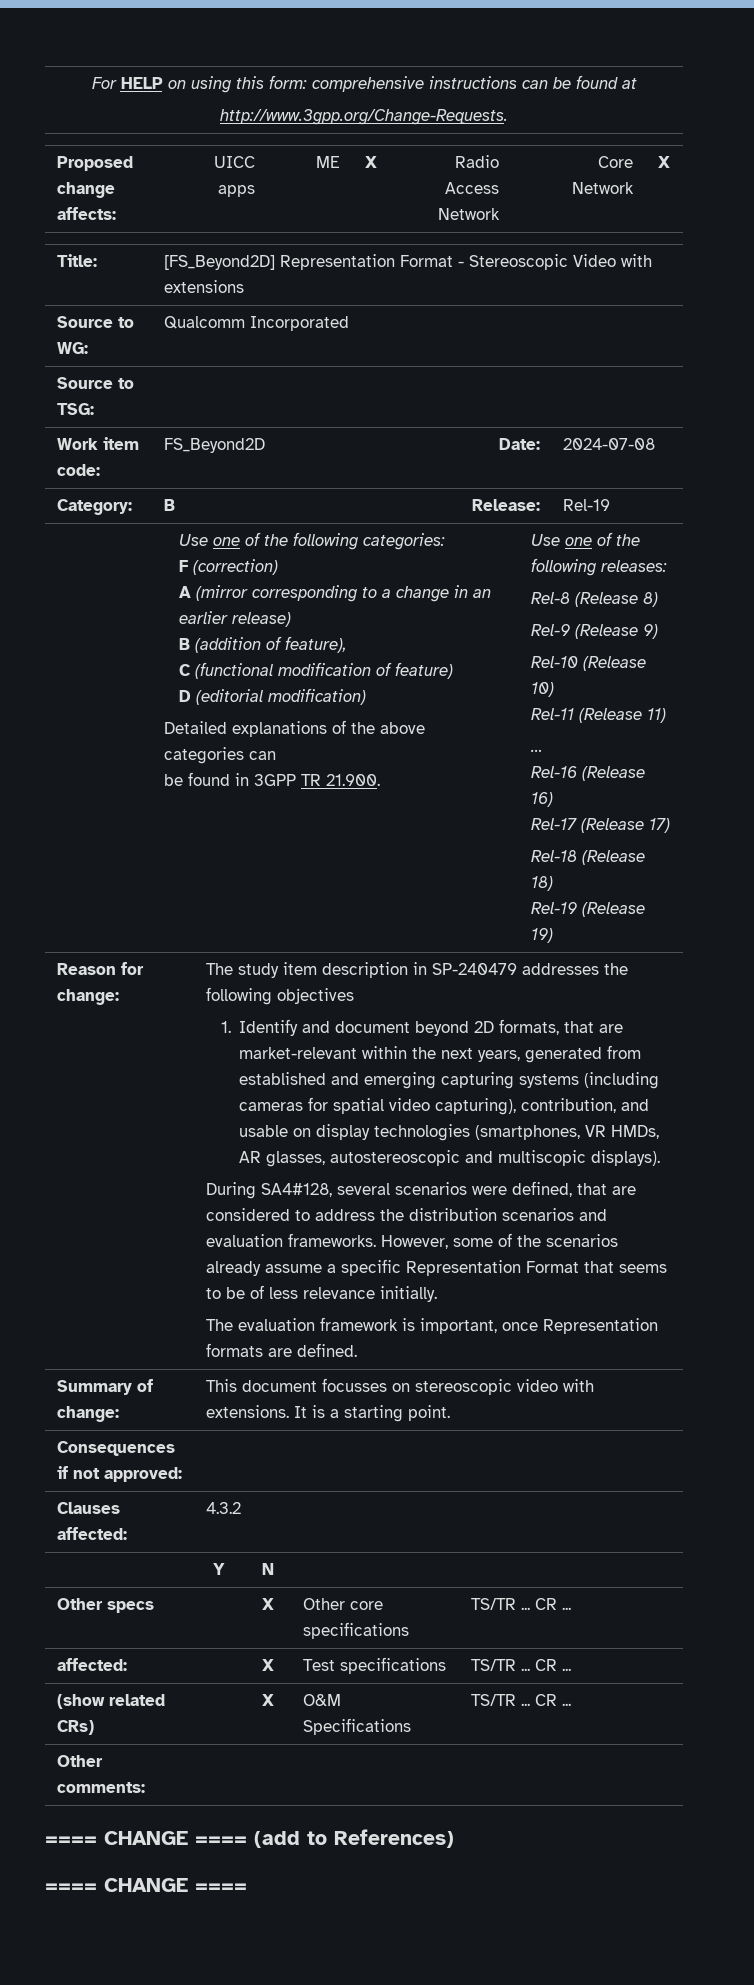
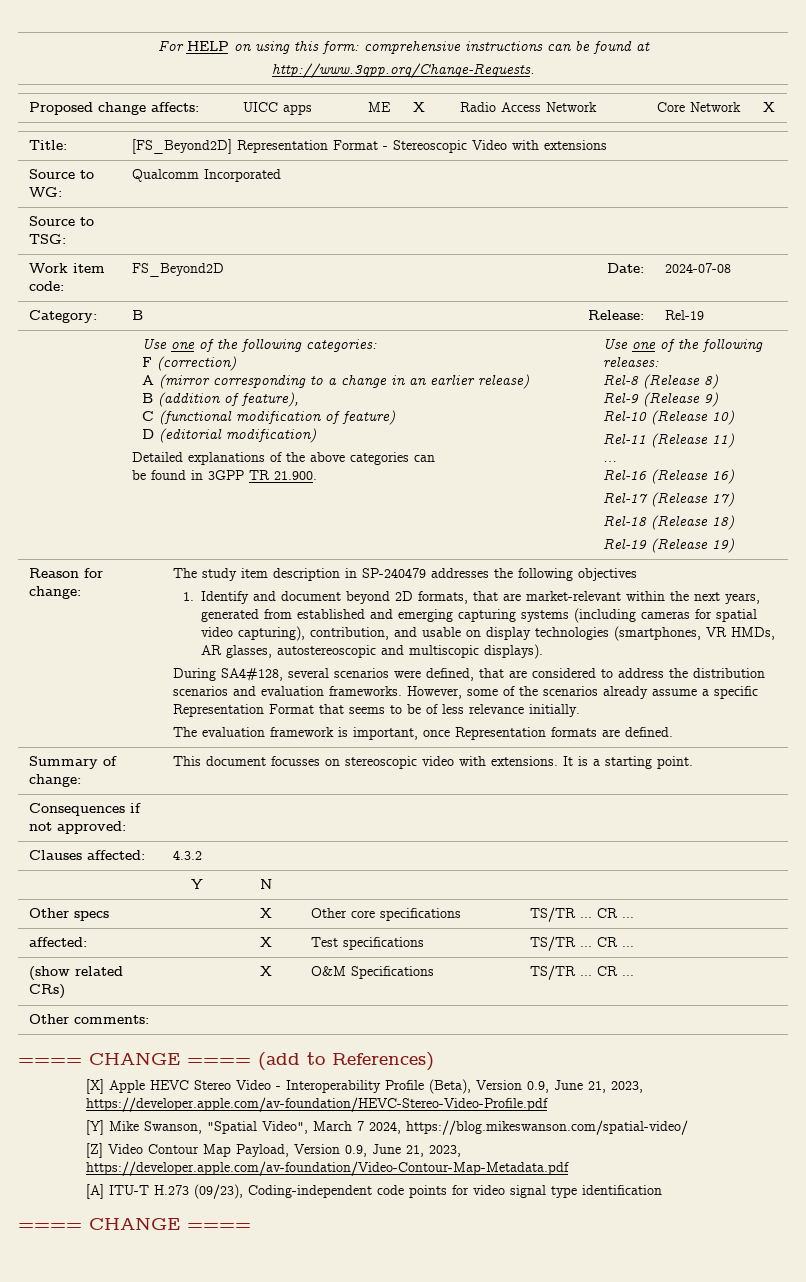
+ [X] Apple HEVC Stereo Video - Interoperability Profile (Beta), Version 0.9, June 21, 2023, https://developer.apple.com/av-foundation/HEVC-Stereo-Video-Profile.pdf
+ [Y] Mike Swanson, "Spatial Video", March 7 2024, https://blog.mikeswanson.com/spatial-video/
+ [Z] Video Contour Map Payload, Version 0.9, June 21, 2023, https://developer.apple.com/av-foundation/Video-Contour-Map-Metadata.pdf
+ [A] ITU-T H.273 (09/23), Coding-independent code points for video signal type identification

